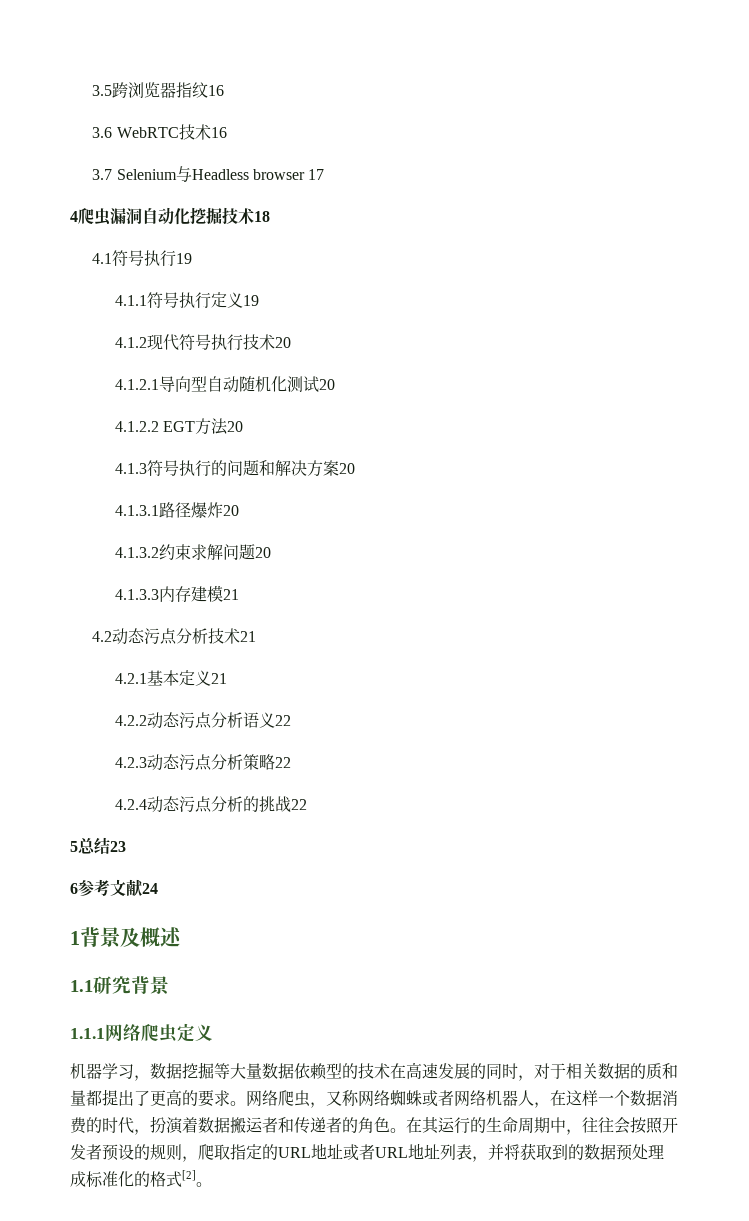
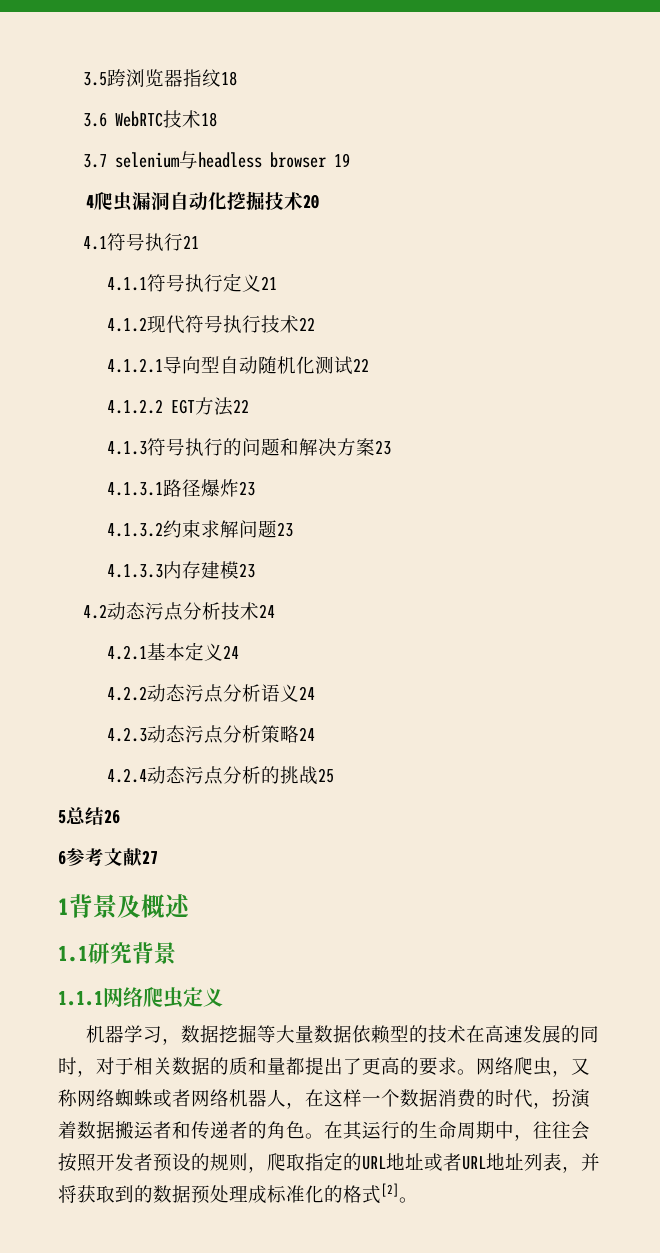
- 3.5跨浏览器指纹16
+ 3.5跨浏览器指纹18
- 3.6 WebRTC技术16
+ 3.6 WebRTC技术18
- 3.7 Selenium与Headless browser 17
+ 3.7 selenium与headless browser 19
- 4爬虫漏洞自动化挖掘技术18
+ 4爬虫漏洞自动化挖掘技术20
- 4.1符号执行19
+ 4.1符号执行21
- 4.1.1符号执行定义19
+ 4.1.1符号执行定义21
- 4.1.2现代符号执行技术20
+ 4.1.2现代符号执行技术22
- 4.1.2.1导向型自动随机化测试20
+ 4.1.2.1导向型自动随机化测试22
- 4.1.2.2 EGT方法20
+ 4.1.2.2 EGT方法22
- 4.1.3符号执行的问题和解决方案20
+ 4.1.3符号执行的问题和解决方案23
- 4.1.3.1路径爆炸20
+ 4.1.3.1路径爆炸23
- 4.1.3.2约束求解问题20
+ 4.1.3.2约束求解问题23
- 4.1.3.3内存建模21
+ 4.1.3.3内存建模23
- 4.2动态污点分析技术21
+ 4.2动态污点分析技术24
- 4.2.1基本定义21
+ 4.2.1基本定义24
- 4.2.2动态污点分析语义22
+ 4.2.2动态污点分析语义24
- 4.2.3动态污点分析策略22
+ 4.2.3动态污点分析策略24
- 4.2.4动态污点分析的挑战22
+ 4.2.4动态污点分析的挑战25
- 5总结23
+ 5总结26
- 6参考文献24
+ 6参考文献27

